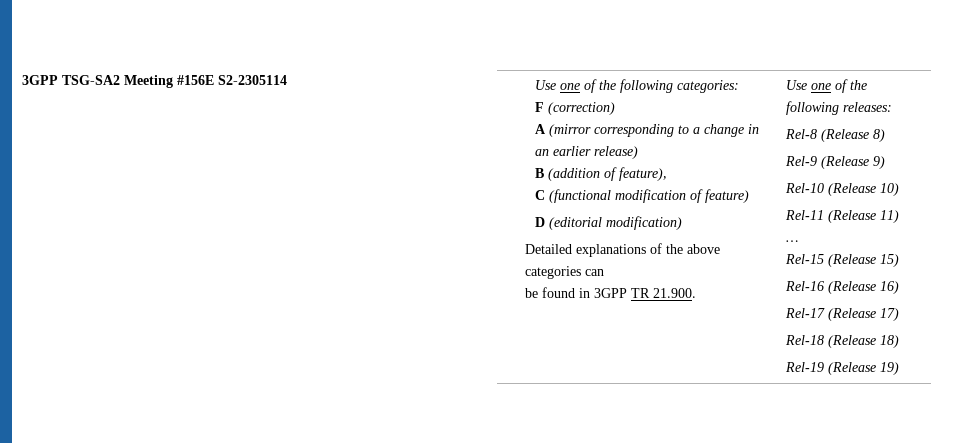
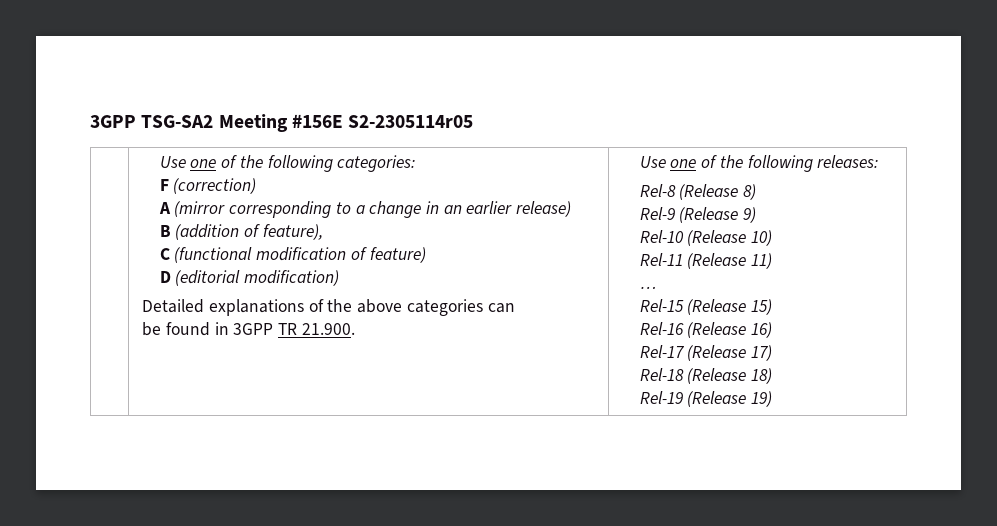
- 3GPP TSG-SA2 Meeting #156E S2-2305114
+ 3GPP TSG-SA2 Meeting #156E S2-2305114r05

